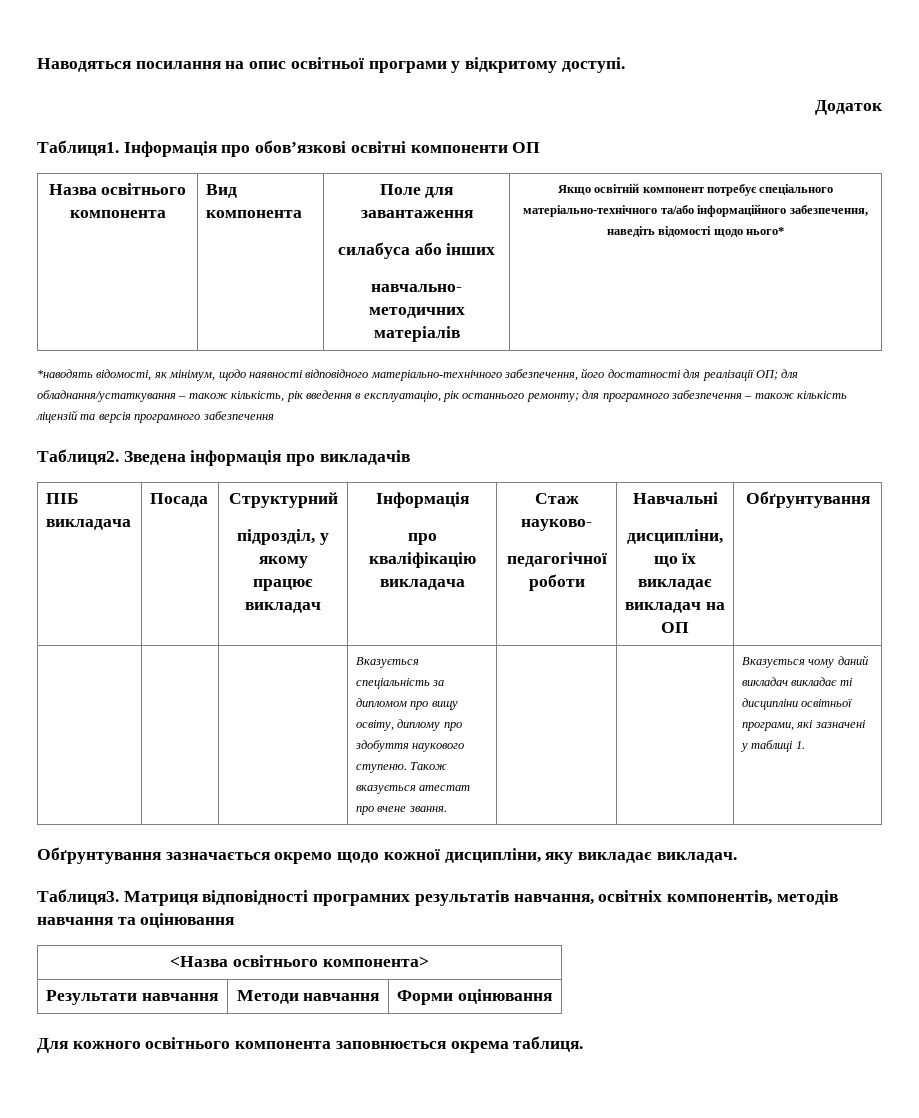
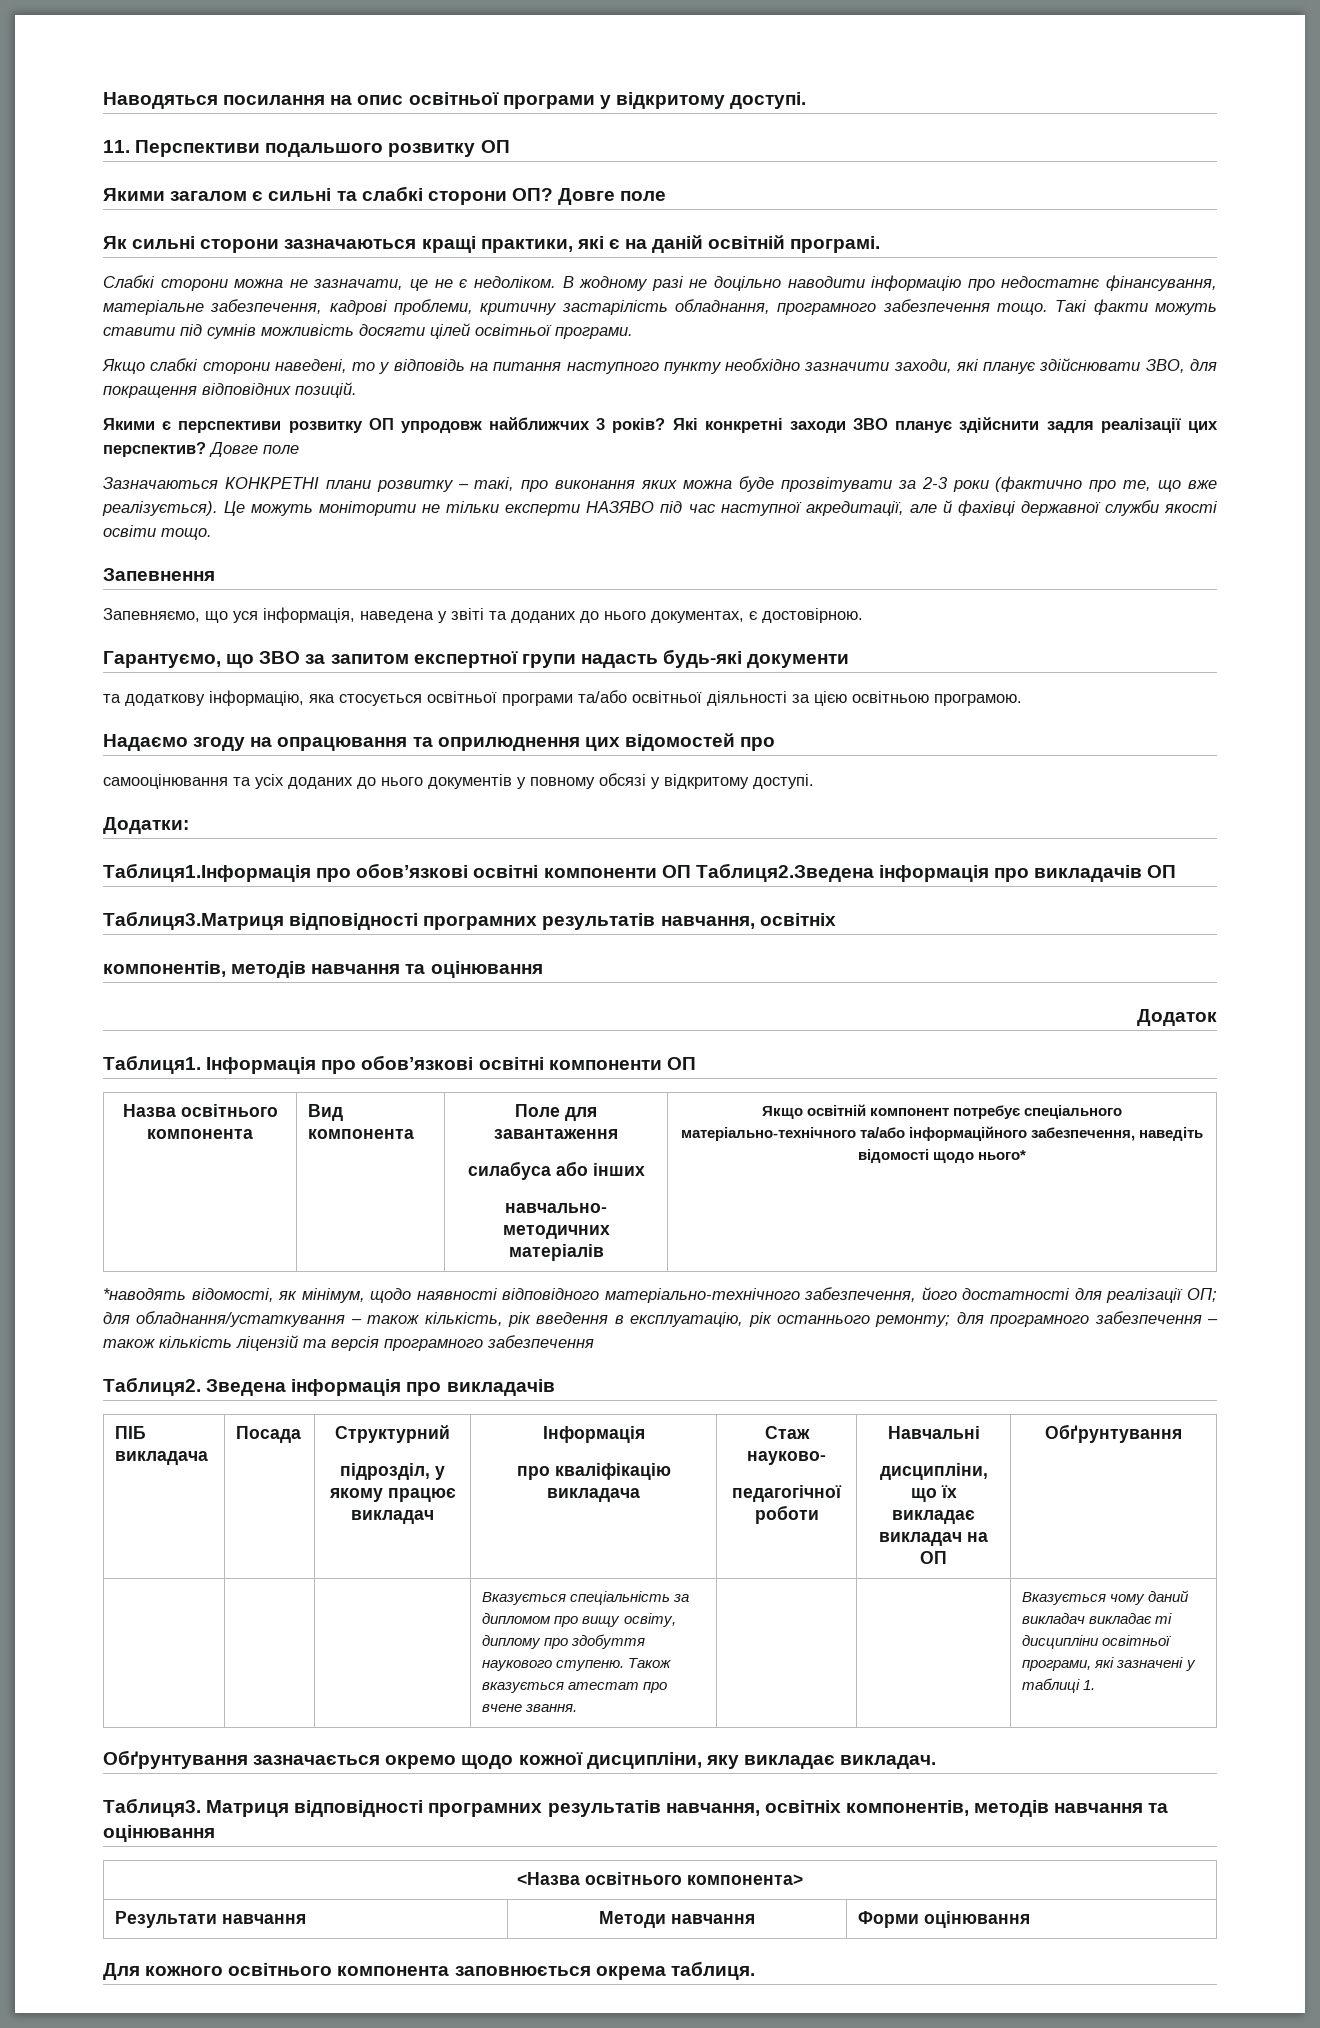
+ 11. Перспективи подальшого розвитку ОП
+ Якими загалом є сильні та слабкі сторони ОП? Довге поле
+ Як сильні сторони зазначаються кращі практики, які є на даній освітній програмі.
+ Слабкі сторони можна не зазначати, це не є недоліком. В жодному разі не доцільно наводити інформацію про недостатнє фінансування, матеріальне забезпечення, кадрові проблеми, критичну застарілість обладнання, програмного забезпечення тощо. Такі факти можуть ставити під сумнів можливість досягти цілей освітньої програми.
+ Якщо слабкі сторони наведені, то у відповідь на питання наступного пункту необхідно зазначити заходи, які планує здійснювати ЗВО, для покращення відповідних позицій.
+ Якими є перспективи розвитку ОП упродовж найближчих 3 років? Які конкретні заходи ЗВО планує здійснити задля реалізації цих перспектив? Довге поле
+ Зазначаються КОНКРЕТНІ плани розвитку – такі, про виконання яких можна буде прозвітувати за 2-3 роки (фактично про те, що вже реалізується). Це можуть моніторити не тільки експерти НАЗЯВО під час наступної акредитації, але й фахівці державної служби якості освіти тощо.
+ Запевнення
+ Запевняємо, що уся інформація, наведена у звіті та доданих до нього документах, є достовірною.
+ Гарантуємо, що ЗВО за запитом експертної групи надасть будь-які документи
+ та додаткову інформацію, яка стосується освітньої програми та/або освітньої діяльності за цією освітньою програмою.
+ Надаємо згоду на опрацювання та оприлюднення цих відомостей про
+ самооцінювання та усіх доданих до нього документів у повному обсязі у відкритому доступі.
+ Додатки:
+ Таблиця1.Інформація про обов’язкові освітні компоненти ОП Таблиця2.Зведена інформація про викладачів ОП
+ Таблиця3.Матриця відповідності програмних результатів навчання, освітніх
+ компонентів, методів навчання та оцінювання

